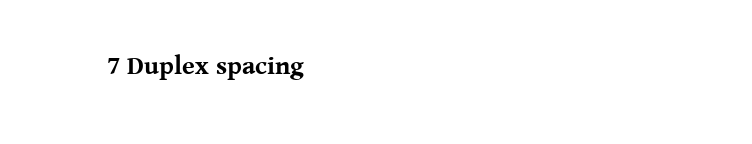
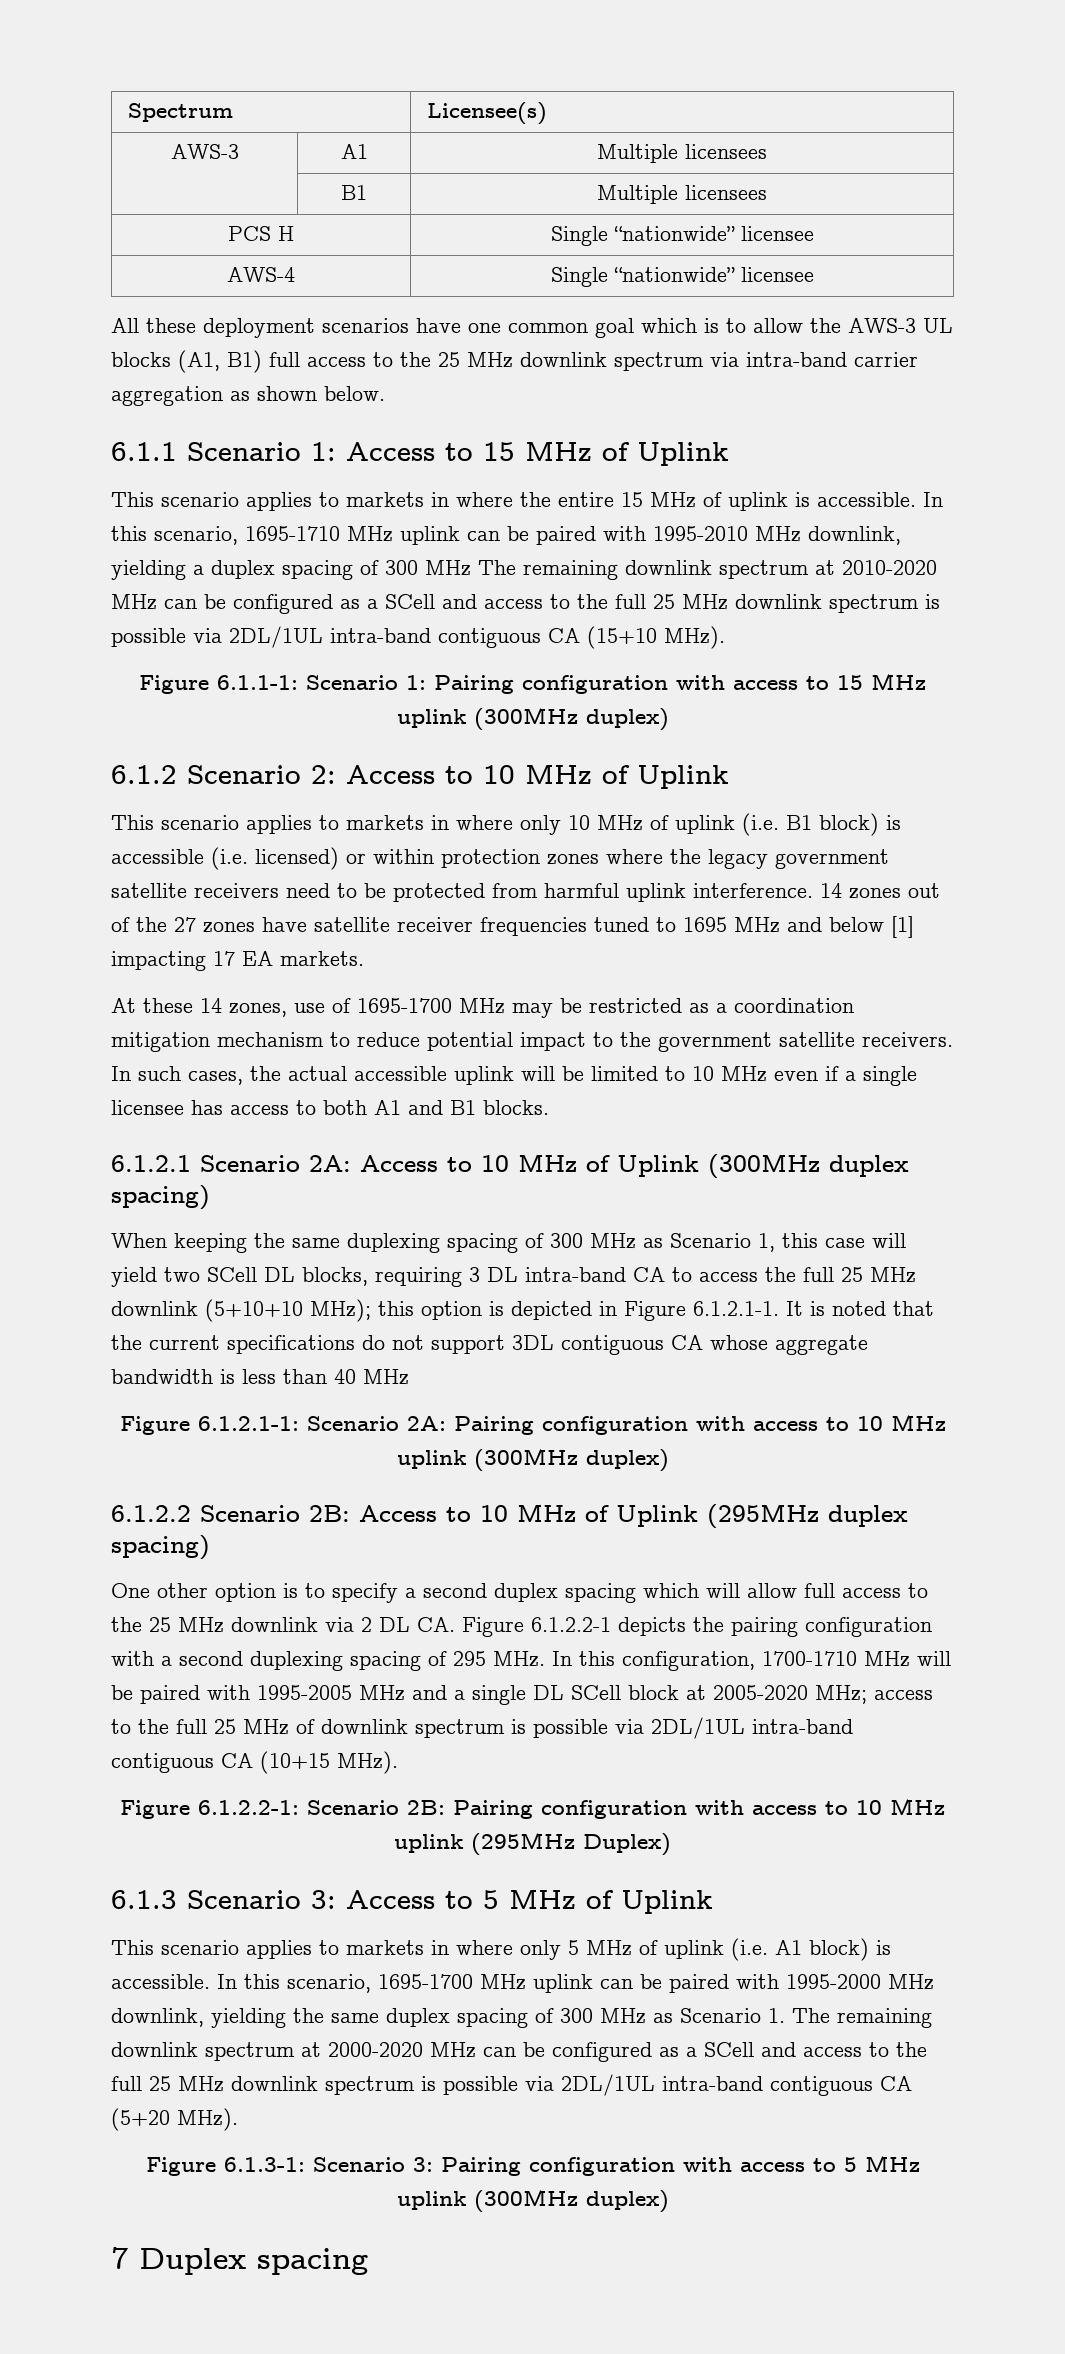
+ Spectrum | Licensee(s)
+ AWS-3 | A1 | Multiple licensees
+ | B1 | Multiple licensees
+ PCS H | Single “nationwide” licensee
+ AWS-4 | Single “nationwide” licensee
+ All these deployment scenarios have one common goal which is to allow the AWS-3 UL blocks (A1, B1) full access to the 25 MHz downlink spectrum via intra-band carrier aggregation as shown below.
+ 6.1.1 Scenario 1: Access to 15 MHz of Uplink
+ This scenario applies to markets in where the entire 15 MHz of uplink is accessible. In this scenario, 1695-1710 MHz uplink can be paired with 1995-2010 MHz downlink, yielding a duplex spacing of 300 MHz The remaining downlink spectrum at 2010-2020 MHz can be configured as a SCell and access to the full 25 MHz downlink spectrum is possible via 2DL/1UL intra-band contiguous CA (15+10 MHz).
+ Figure 6.1.1-1: Scenario 1: Pairing configuration with access to 15 MHz uplink (300MHz duplex)
+ 6.1.2 Scenario 2: Access to 10 MHz of Uplink
+ This scenario applies to markets in where only 10 MHz of uplink (i.e. B1 block) is accessible (i.e. licensed) or within protection zones where the legacy government satellite receivers need to be protected from harmful uplink interference. 14 zones out of the 27 zones have satellite receiver frequencies tuned to 1695 MHz and below [1] impacting 17 EA markets.
+ At these 14 zones, use of 1695-1700 MHz may be restricted as a coordination mitigation mechanism to reduce potential impact to the government satellite receivers. In such cases, the actual accessible uplink will be limited to 10 MHz even if a single licensee has access to both A1 and B1 blocks.
+ 6.1.2.1 Scenario 2A: Access to 10 MHz of Uplink (300MHz duplex spacing)
+ When keeping the same duplexing spacing of 300 MHz as Scenario 1, this case will yield two SCell DL blocks, requiring 3 DL intra-band CA to access the full 25 MHz downlink (5+10+10 MHz); this option is depicted in Figure 6.1.2.1-1. It is noted that the current specifications do not support 3DL contiguous CA whose aggregate bandwidth is less than 40 MHz
+ Figure 6.1.2.1-1: Scenario 2A: Pairing configuration with access to 10 MHz uplink (300MHz duplex)
+ 6.1.2.2 Scenario 2B: Access to 10 MHz of Uplink (295MHz duplex spacing)
+ One other option is to specify a second duplex spacing which will allow full access to the 25 MHz downlink via 2 DL CA. Figure 6.1.2.2-1 depicts the pairing configuration with a second duplexing spacing of 295 MHz. In this configuration, 1700-1710 MHz will be paired with 1995-2005 MHz and a single DL SCell block at 2005-2020 MHz; access to the full 25 MHz of downlink spectrum is possible via 2DL/1UL intra-band contiguous CA (10+15 MHz).
+ Figure 6.1.2.2-1: Scenario 2B: Pairing configuration with access to 10 MHz uplink (295MHz Duplex)
+ 6.1.3 Scenario 3: Access to 5 MHz of Uplink
+ This scenario applies to markets in where only 5 MHz of uplink (i.e. A1 block) is accessible. In this scenario, 1695-1700 MHz uplink can be paired with 1995-2000 MHz downlink, yielding the same duplex spacing of 300 MHz as Scenario 1. The remaining downlink spectrum at 2000-2020 MHz can be configured as a SCell and access to the full 25 MHz downlink spectrum is possible via 2DL/1UL intra-band contiguous CA (5+20 MHz).
+ Figure 6.1.3-1: Scenario 3: Pairing configuration with access to 5 MHz uplink (300MHz duplex)

